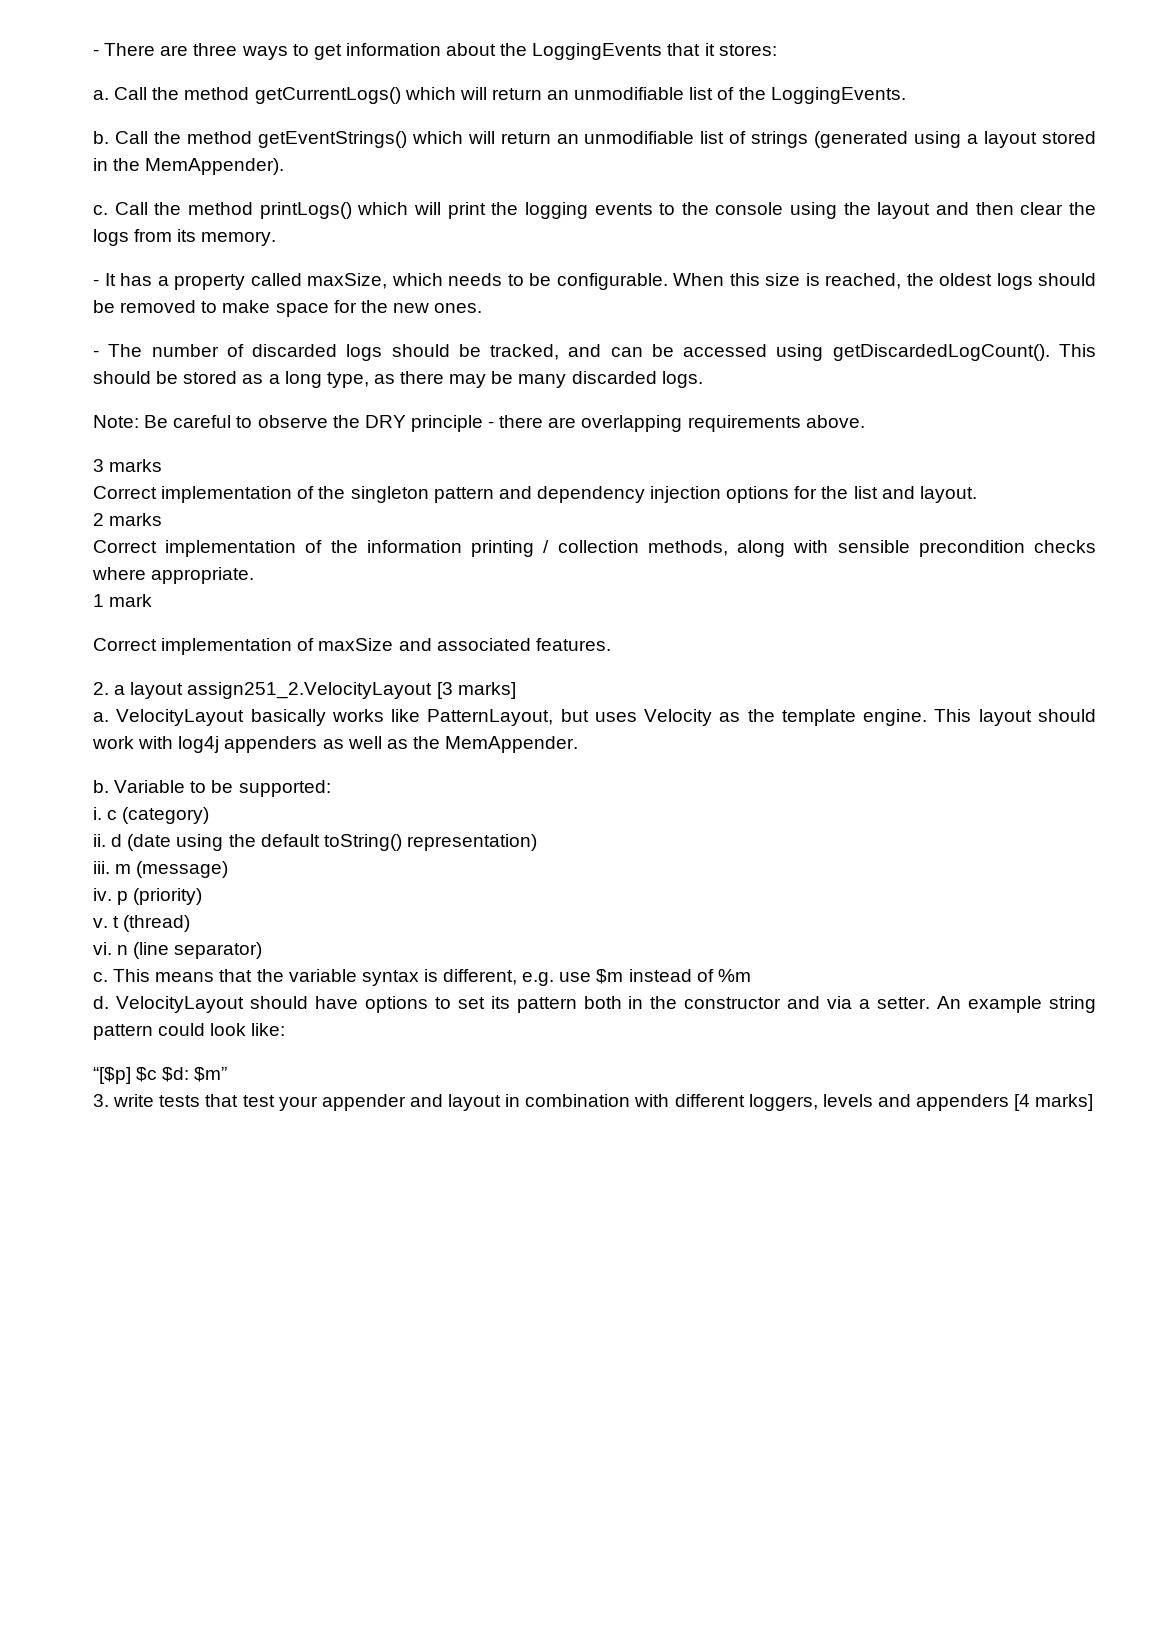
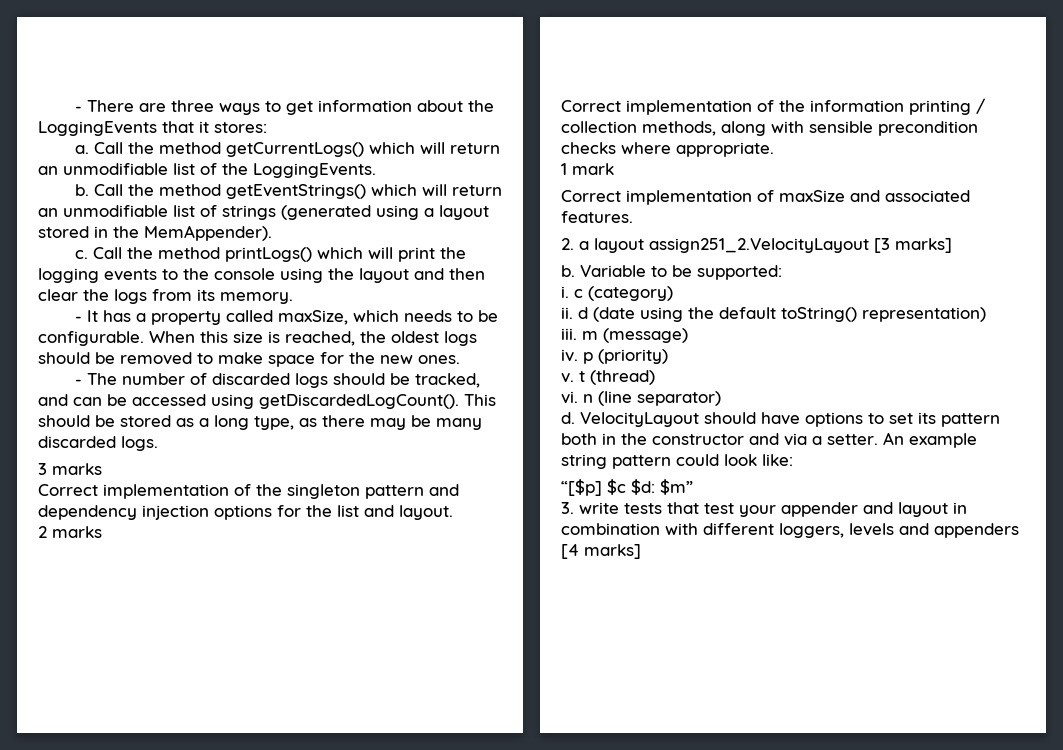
- Note: Be careful to observe the DRY principle - there are overlapping requirements above.
- a. VelocityLayout basically works like PatternLayout, but uses Velocity as the template engine. This layout should work with log4j appenders as well as the MemAppender.
- c. This means that the variable syntax is different, e.g. use $m instead of %m

